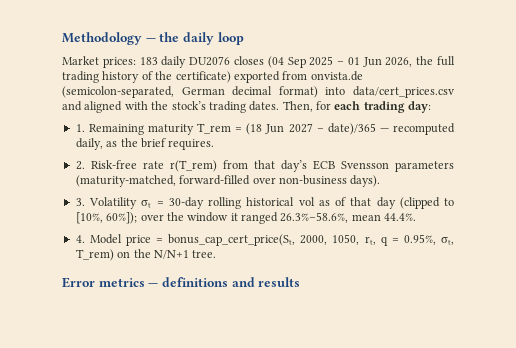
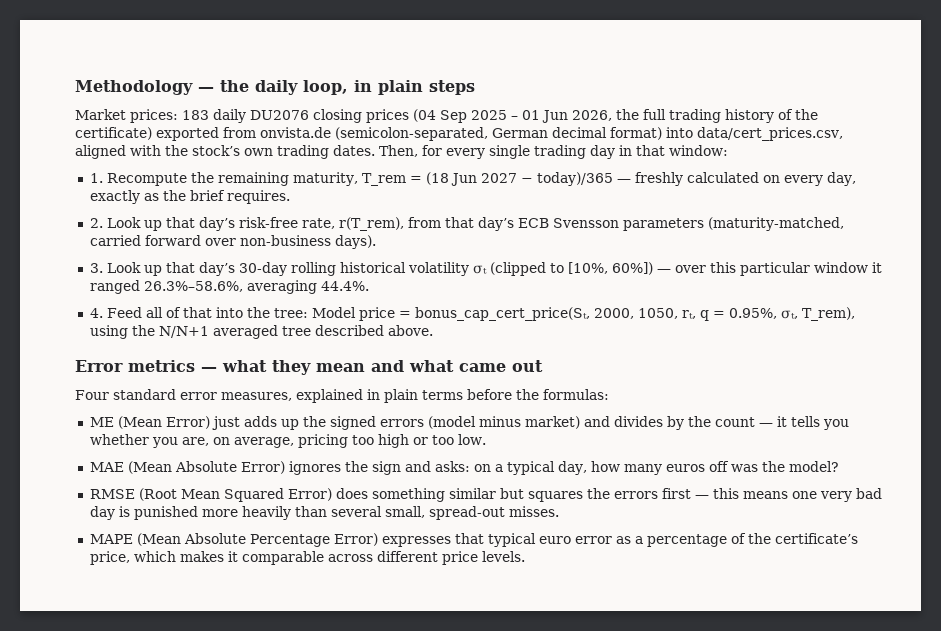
- Methodology — the daily loop
+ Methodology — the daily loop, in plain steps
- Market prices: 183 daily DU2076 closes (04 Sep 2025 – 01 Jun 2026, the full trading history of the certificate) exported from onvista.de (semicolon-separated, German decimal format) into data/cert_prices.csv and aligned with the stock’s trading dates.
+ Market prices: 183 daily DU2076 closing prices (04 Sep 2025 – 01 Jun 2026, the full trading history of the certificate) exported from onvista.de (semicolon-separated, German decimal format) into data/cert_prices.csv, aligned with the stock’s own trading dates.
- Then, for each trading day:
- 1. Remaining maturity T_rem = (18 Jun 2027 − date)/365 — recomputed daily, as the brief requires.
+ Then, for every single trading day in that window:
+ 1. Recompute the remaining maturity, T_rem = (18 Jun 2027 − today)/365 — freshly calculated on every day, exactly as the brief requires.
- 2. Risk-free rate r(T_rem) from that day’s ECB Svensson parameters (maturity-matched, forward-filled over non-business days).
+ 2. Look up that day’s risk-free rate, r(T_rem), from that day’s ECB Svensson parameters (maturity-matched, carried forward over non-business days).
- 3. Volatility σₜ = 30-day rolling historical vol as of that day (clipped to [10%, 60%]); over the window it ranged 26.3%–58.6%, mean 44.4%.
+ 3. Look up that day’s 30-day rolling historical volatility σₜ (clipped to [10%, 60%]) — over this particular window it ranged 26.3%–58.6%, averaging 44.4%.
- 4. Model price = bonus_cap_cert_price(Sₜ, 2000, 1050, rₜ, q = 0.95%, σₜ, T_rem) on the N/N+1 tree.
- Error metrics — definitions and results
+ 4. Feed all of that into the tree: Model price = bonus_cap_cert_price(Sₜ, 2000, 1050, rₜ, q = 0.95%, σₜ, T_rem), using the N/N+1 averaged tree described above.
+ Error metrics — what they mean and what came out
+ Four standard error measures, explained in plain terms before the formulas:
+ ME (Mean Error) just adds up the signed errors (model minus market) and divides by the count — it tells you whether you are, on average, pricing too high or too low.
+ MAE (Mean Absolute Error) ignores the sign and asks: on a typical day, how many euros off was the model?
+ RMSE (Root Mean Squared Error) does something similar but squares the errors first — this means one very bad day is punished more heavily than several small, spread-out misses.
+ MAPE (Mean Absolute Percentage Error) expresses that typical euro error as a percentage of the certificate’s price, which makes it comparable across different price levels.

